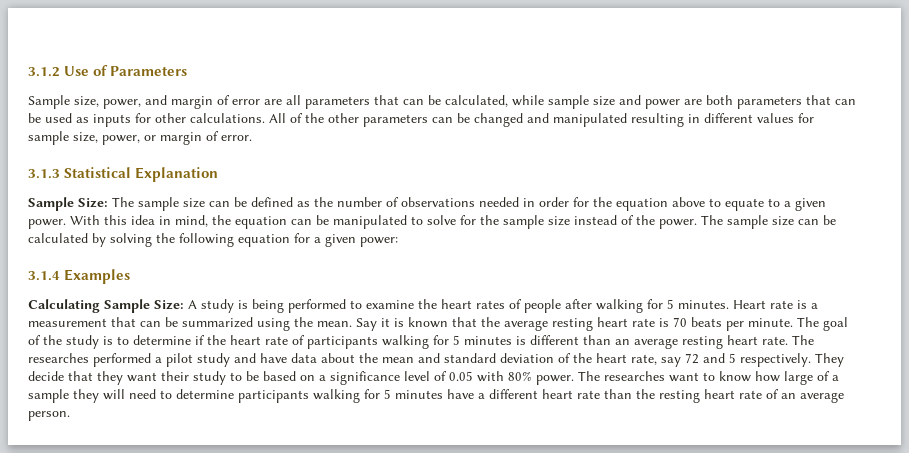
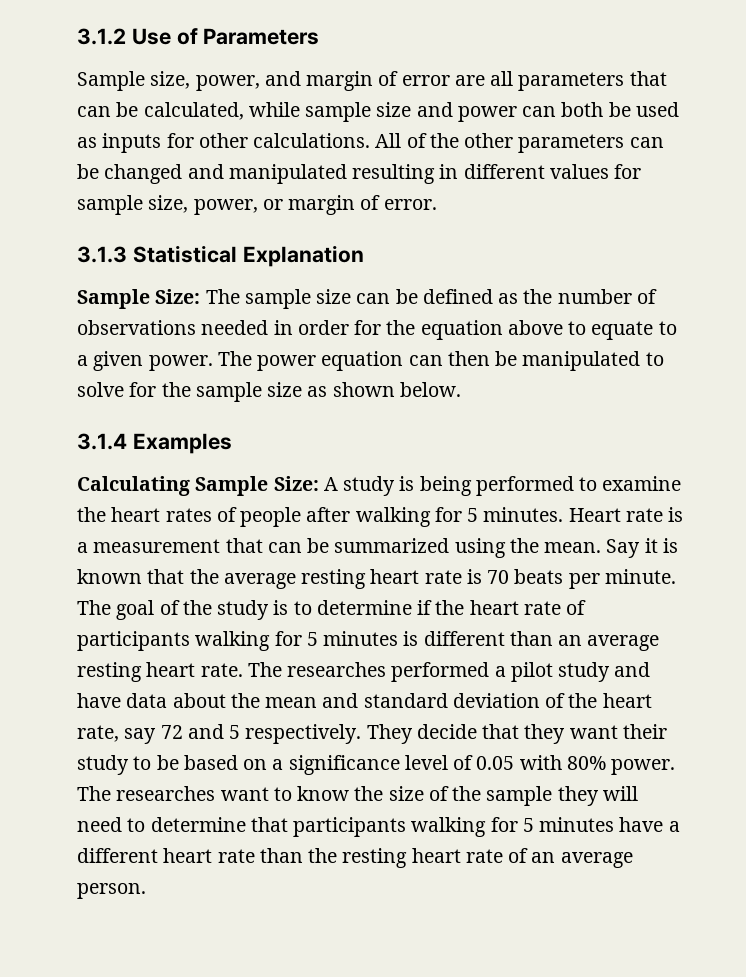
- Sample size, power, and margin of error are all parameters that can be calculated, while sample size and power are both parameters that can be used as inputs for other calculations.
+ Sample size, power, and margin of error are all parameters that can be calculated, while sample size and power can both be used as inputs for other calculations.
- With this idea in mind, the equation can be manipulated to solve for the sample size instead of the power. The sample size can be calculated by solving the following equation for a given power:
+ The power equation can then be manipulated to solve for the sample size as shown below.
- The researches want to know how large of a sample they will need to determine participants walking for 5 minutes have a different heart rate than the resting heart rate of an average person.
+ The researches want to know the size of the sample they will need to determine that participants walking for 5 minutes have a different heart rate than the resting heart rate of an average person.

